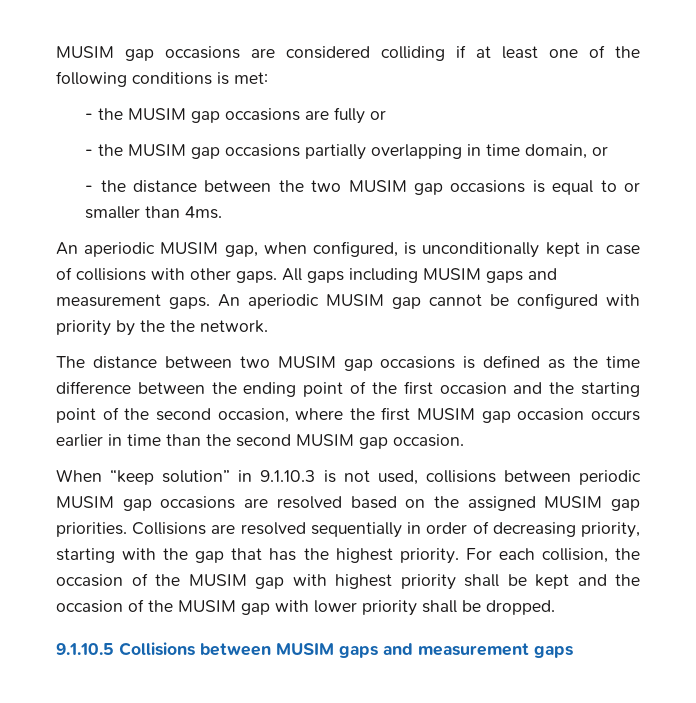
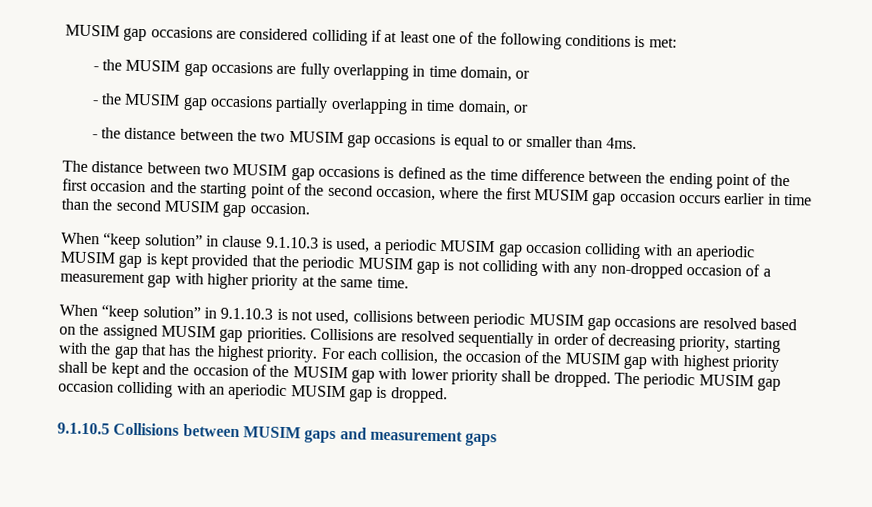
- - the MUSIM gap occasions are fully or
+ - the MUSIM gap occasions are fully overlapping in time domain, or
- An aperiodic MUSIM gap, when configured, is unconditionally kept in case of collisions with other gaps. All gaps including MUSIM gaps and measurement gaps. An aperiodic MUSIM gap cannot be configured with priority by the the network.
+ When “keep solution” in clause 9.1.10.3 is used, a periodic MUSIM gap occasion colliding with an aperiodic MUSIM gap is kept provided that the periodic MUSIM gap is not colliding with any non-dropped occasion of a measurement gap with higher priority at the same time.
+ The periodic MUSIM gap occasion colliding with an aperiodic MUSIM gap is dropped.

